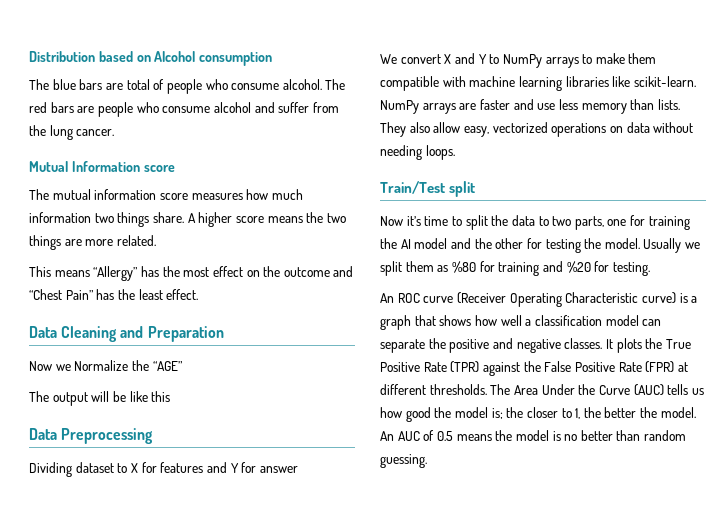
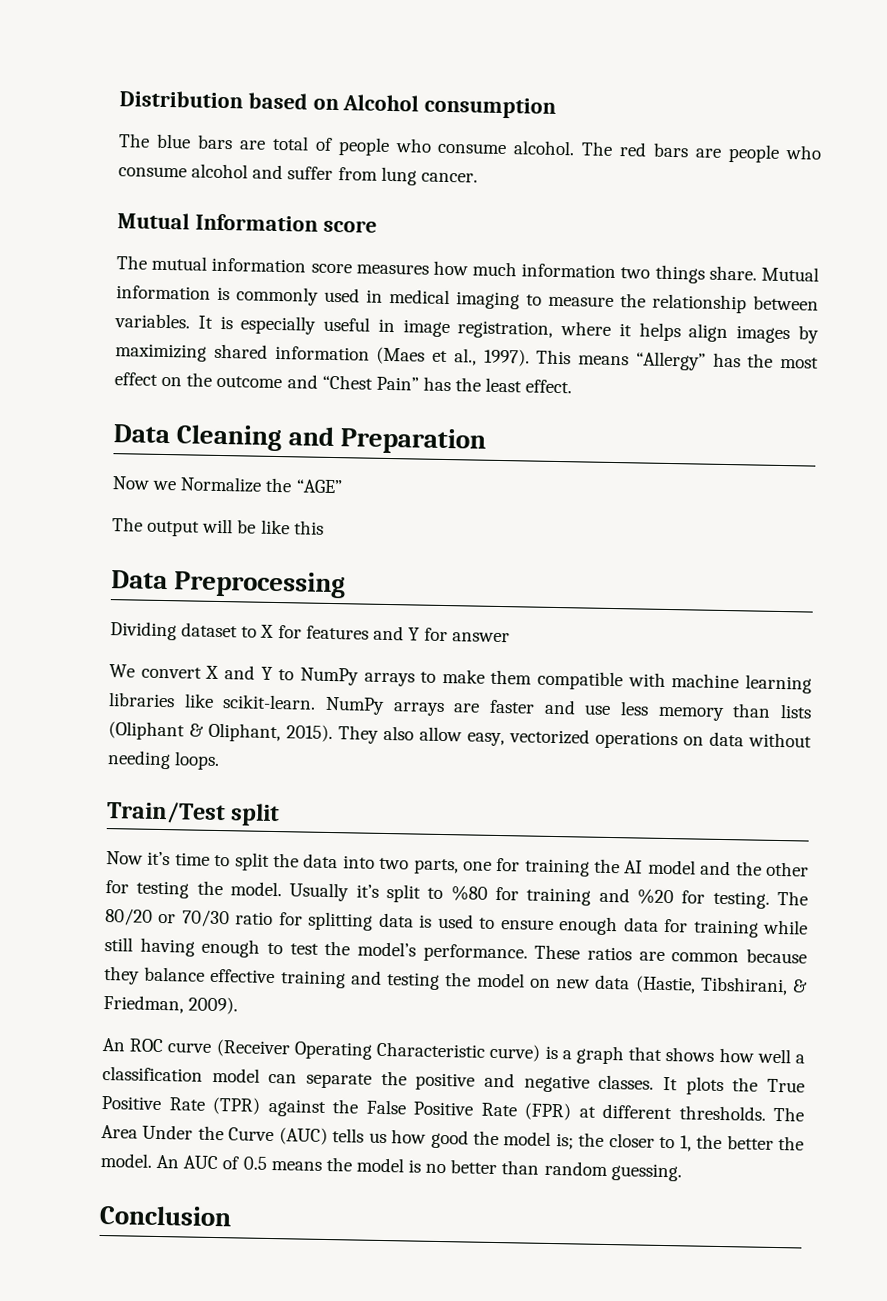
- The red bars are people who consume alcohol and suffer from the lung cancer.
+ The red bars are people who consume alcohol and suffer from lung cancer.
- A higher score means the two things are more related.
- This means “Allergy” has the most effect on the outcome and “Chest Pain” has the least effect.
+ Mutual information is commonly used in medical imaging to measure the relationship between variables. It is especially useful in image registration, where it helps align images by maximizing shared information (Maes et al., 1997). This means “Allergy” has the most effect on the outcome and “Chest Pain” has the least effect.
- NumPy arrays are faster and use less memory than lists.
+ NumPy arrays are faster and use less memory than lists (Oliphant & Oliphant, 2015).
- Now it’s time to split the data to two parts, one for training the AI model and the other for testing the model.
+ Now it’s time to split the data into two parts, one for training the AI model and the other for testing the model.
- Usually we split them as %80 for training and %20 for testing.
+ Usually it’s split to %80 for training and %20 for testing. The 80/20 or 70/30 ratio for splitting data is used to ensure enough data for training while still having enough to test the model’s performance. These ratios are common because they balance effective training and testing the model on new data (Hastie, Tibshirani, & Friedman, 2009).
+ Conclusion

